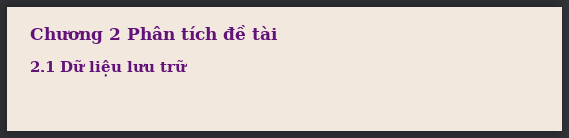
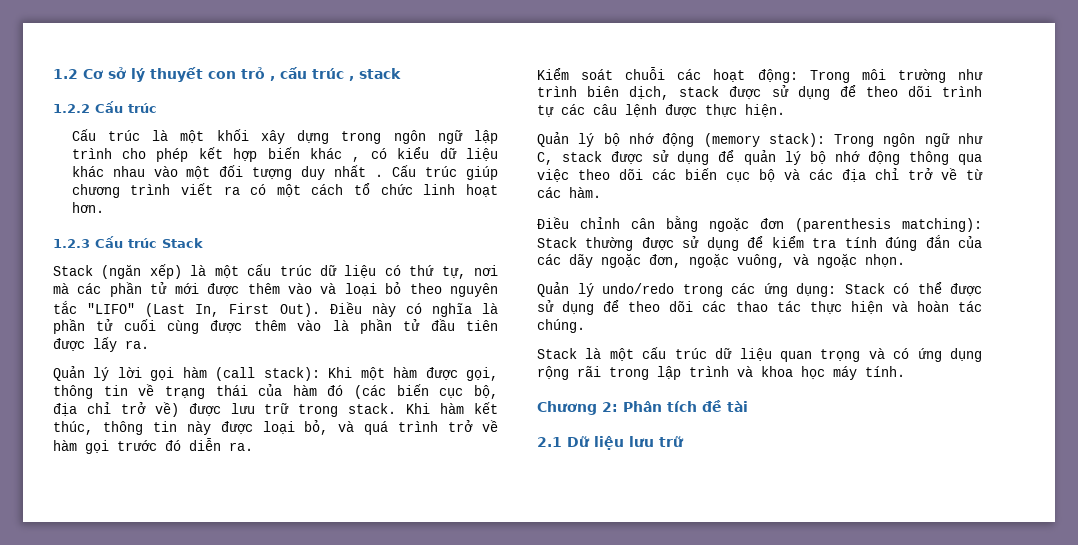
- Chương 2 Phân tích đề tài
+ 1.2 Cơ sở lý thuyết con trỏ , cấu trúc , stack
+ 1.2.2 Cấu trúc
+ Cấu trúc là một khối xây dựng trong ngôn ngữ lập trình cho phép kết hợp biến khác , có kiểu dữ liệu khác nhau vào một đối tượng duy nhất . Cấu trúc giúp chương trình viết ra có một cách tổ chức linh hoạt hơn.
+ 1.2.3 Cấu trúc Stack
+ Stack (ngăn xếp) là một cấu trúc dữ liệu có thứ tự, nơi mà các phần tử mới được thêm vào và loại bỏ theo nguyên tắc "LIFO" (Last In, First Out). Điều này có nghĩa là phần tử cuối cùng được thêm vào là phần tử đầu tiên được lấy ra.
+ Quản lý lời gọi hàm (call stack): Khi một hàm được gọi, thông tin về trạng thái của hàm đó (các biến cục bộ, địa chỉ trở về) được lưu trữ trong stack. Khi hàm kết thúc, thông tin này được loại bỏ, và quá trình trở về hàm gọi trước đó diễn ra.
+ Kiểm soát chuỗi các hoạt động: Trong môi trường như trình biên dịch, stack được sử dụng để theo dõi trình tự các câu lệnh được thực hiện.
+ Quản lý bộ nhớ động (memory stack): Trong ngôn ngữ như C, stack được sử dụng để quản lý bộ nhớ động thông qua việc theo dõi các biến cục bộ và các địa chỉ trở về từ các hàm.
+ Điều chỉnh cân bằng ngoặc đơn (parenthesis matching): Stack thường được sử dụng để kiểm tra tính đúng đắn của các dãy ngoặc đơn, ngoặc vuông, và ngoặc nhọn.
+ Quản lý undo/redo trong các ứng dụng: Stack có thể được sử dụng để theo dõi các thao tác thực hiện và hoàn tác chúng.
+ Stack là một cấu trúc dữ liệu quan trọng và có ứng dụng rộng rãi trong lập trình và khoa học máy tính.
+ Chương 2: Phân tích đề tài

